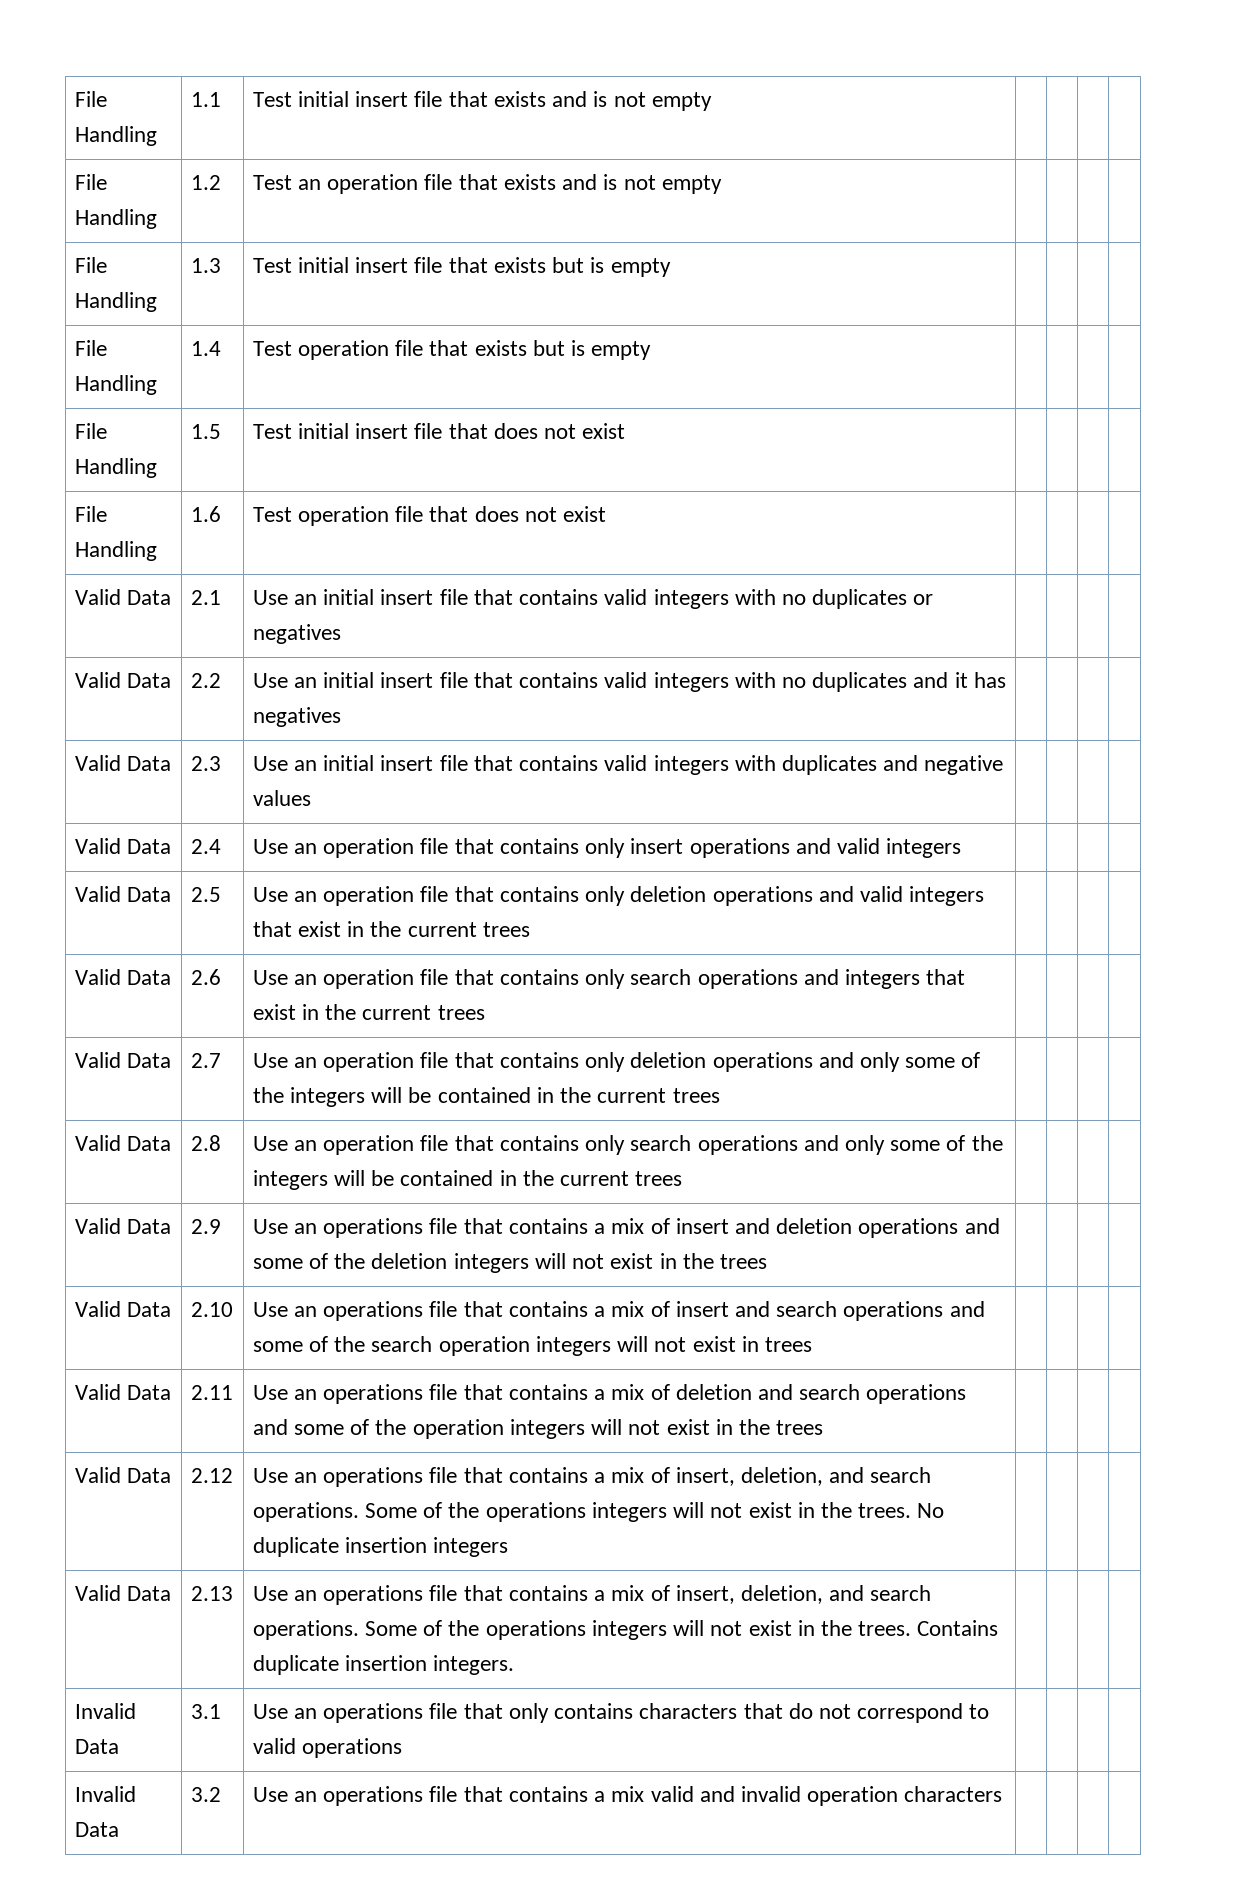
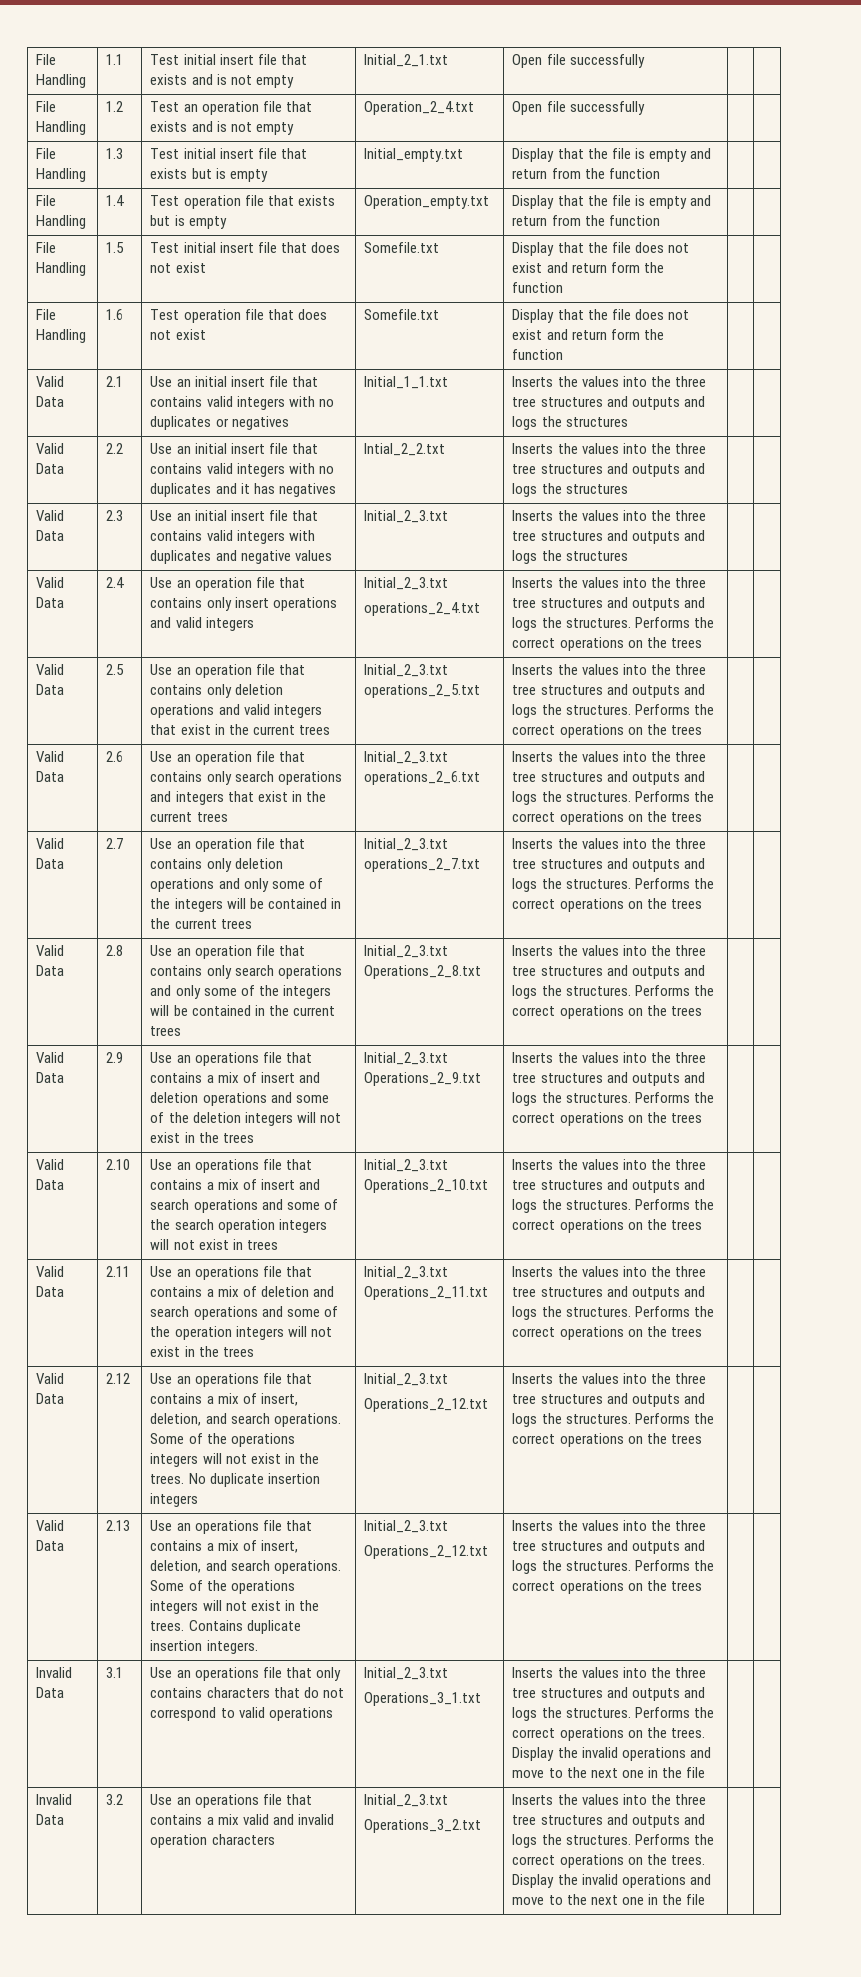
- File Handling | 1.1 | Test initial insert file that exists and is not empty | | | |
+ File Handling | 1.1 | Test initial insert file that exists and is not empty | Initial_2_1.txt | Open file successfully | |
- File Handling | 1.2 | Test an operation file that exists and is not empty | | | |
+ File Handling | 1.2 | Test an operation file that exists and is not empty | Operation_2_4.txt | Open file successfully | |
- File Handling | 1.3 | Test initial insert file that exists but is empty | | | |
+ File Handling | 1.3 | Test initial insert file that exists but is empty | Initial_empty.txt | Display that the file is empty and return from the function | |
- File Handling | 1.4 | Test operation file that exists but is empty | | | |
+ File Handling | 1.4 | Test operation file that exists but is empty | Operation_empty.txt | Display that the file is empty and return from the function | |
- File Handling | 1.5 | Test initial insert file that does not exist | | | |
+ File Handling | 1.5 | Test initial insert file that does not exist | Somefile.txt | Display that the file does not exist and return form the function | |
- File Handling | 1.6 | Test operation file that does not exist | | | |
+ File Handling | 1.6 | Test operation file that does not exist | Somefile.txt | Display that the file does not exist and return form the function | |
- Valid Data | 2.1 | Use an initial insert file that contains valid integers with no duplicates or negatives | | | |
+ Valid Data | 2.1 | Use an initial insert file that contains valid integers with no duplicates or negatives | Initial_1_1.txt | Inserts the values into the three tree structures and outputs and logs the structures | |
- Valid Data | 2.2 | Use an initial insert file that contains valid integers with no duplicates and it has negatives | | | |
+ Valid Data | 2.2 | Use an initial insert file that contains valid integers with no duplicates and it has negatives | Intial_2_2.txt | Inserts the values into the three tree structures and outputs and logs the structures | |
- Valid Data | 2.3 | Use an initial insert file that contains valid integers with duplicates and negative values | | | |
+ Valid Data | 2.3 | Use an initial insert file that contains valid integers with duplicates and negative values | Initial_2_3.txt | Inserts the values into the three tree structures and outputs and logs the structures | |
- Valid Data | 2.4 | Use an operation file that contains only insert operations and valid integers | | | |
+ Valid Data | 2.4 | Use an operation file that contains only insert operations and valid integers | Initial_2_3.txt
+ operations_2_4.txt | Inserts the values into the three tree structures and outputs and logs the structures. Performs the correct operations on the trees | |
+ Initial_2_3.txt operations_2_5.txt | Inserts the values into the three tree structures and outputs and logs the structures. Performs the correct operations on the trees
+ Initial_2_3.txt operations_2_6.txt | Inserts the values into the three tree structures and outputs and logs the structures. Performs the correct operations on the trees
+ Initial_2_3.txt operations_2_7.txt | Inserts the values into the three tree structures and outputs and logs the structures. Performs the correct operations on the trees
+ Initial_2_3.txt Operations_2_8.txt | Inserts the values into the three tree structures and outputs and logs the structures. Performs the correct operations on the trees
+ Initial_2_3.txt Operations_2_9.txt | Inserts the values into the three tree structures and outputs and logs the structures. Performs the correct operations on the trees
+ Initial_2_3.txt Operations_2_10.txt | Inserts the values into the three tree structures and outputs and logs the structures. Performs the correct operations on the trees
+ Initial_2_3.txt Operations_2_11.txt | Inserts the values into the three tree structures and outputs and logs the structures. Performs the correct operations on the trees
- No duplicate insertion integers
+ No duplicate insertion integers | Initial_2_3.txt
+ Operations_2_12.txt | Inserts the values into the three tree structures and outputs and logs the structures. Performs the correct operations on the trees
- Contains duplicate insertion integers.
+ Contains duplicate insertion integers. | Initial_2_3.txt
+ Operations_2_12.txt | Inserts the values into the three tree structures and outputs and logs the structures. Performs the correct operations on the trees
- Use an operations file that only contains characters that do not correspond to valid operations
+ Use an operations file that only contains characters that do not correspond to valid operations | Initial_2_3.txt
+ Operations_3_1.txt | Inserts the values into the three tree structures and outputs and logs the structures. Performs the correct operations on the trees. Display the invalid operations and move to the next one in the file
- Use an operations file that contains a mix valid and invalid operation characters
+ Use an operations file that contains a mix valid and invalid operation characters | Initial_2_3.txt
+ Operations_3_2.txt | Inserts the values into the three tree structures and outputs and logs the structures. Performs the correct operations on the trees. Display the invalid operations and move to the next one in the file

